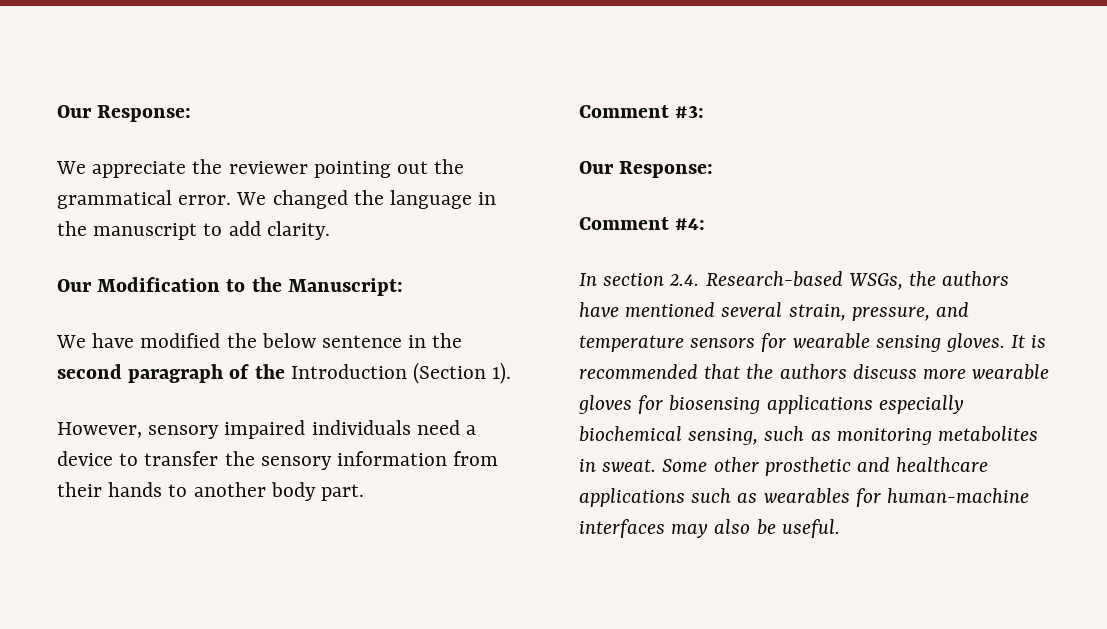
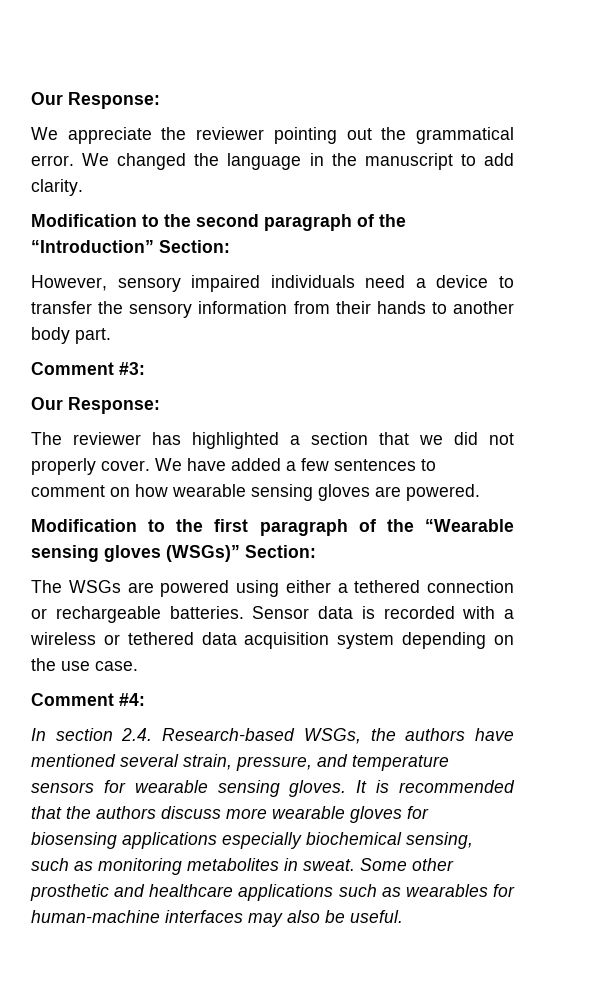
- Our Modification to the Manuscript:
- We have modified the below sentence in the second paragraph of the Introduction (Section 1).
+ Modification to the second paragraph of the “Introduction” Section:
+ The reviewer has highlighted a section that we did not properly cover. We have added a few sentences to comment on how wearable sensing gloves are powered.
+ Modification to the first paragraph of the “Wearable sensing gloves (WSGs)” Section:
+ The WSGs are powered using either a tethered connection or rechargeable batteries. Sensor data is recorded with a wireless or tethered data acquisition system depending on the use case.

